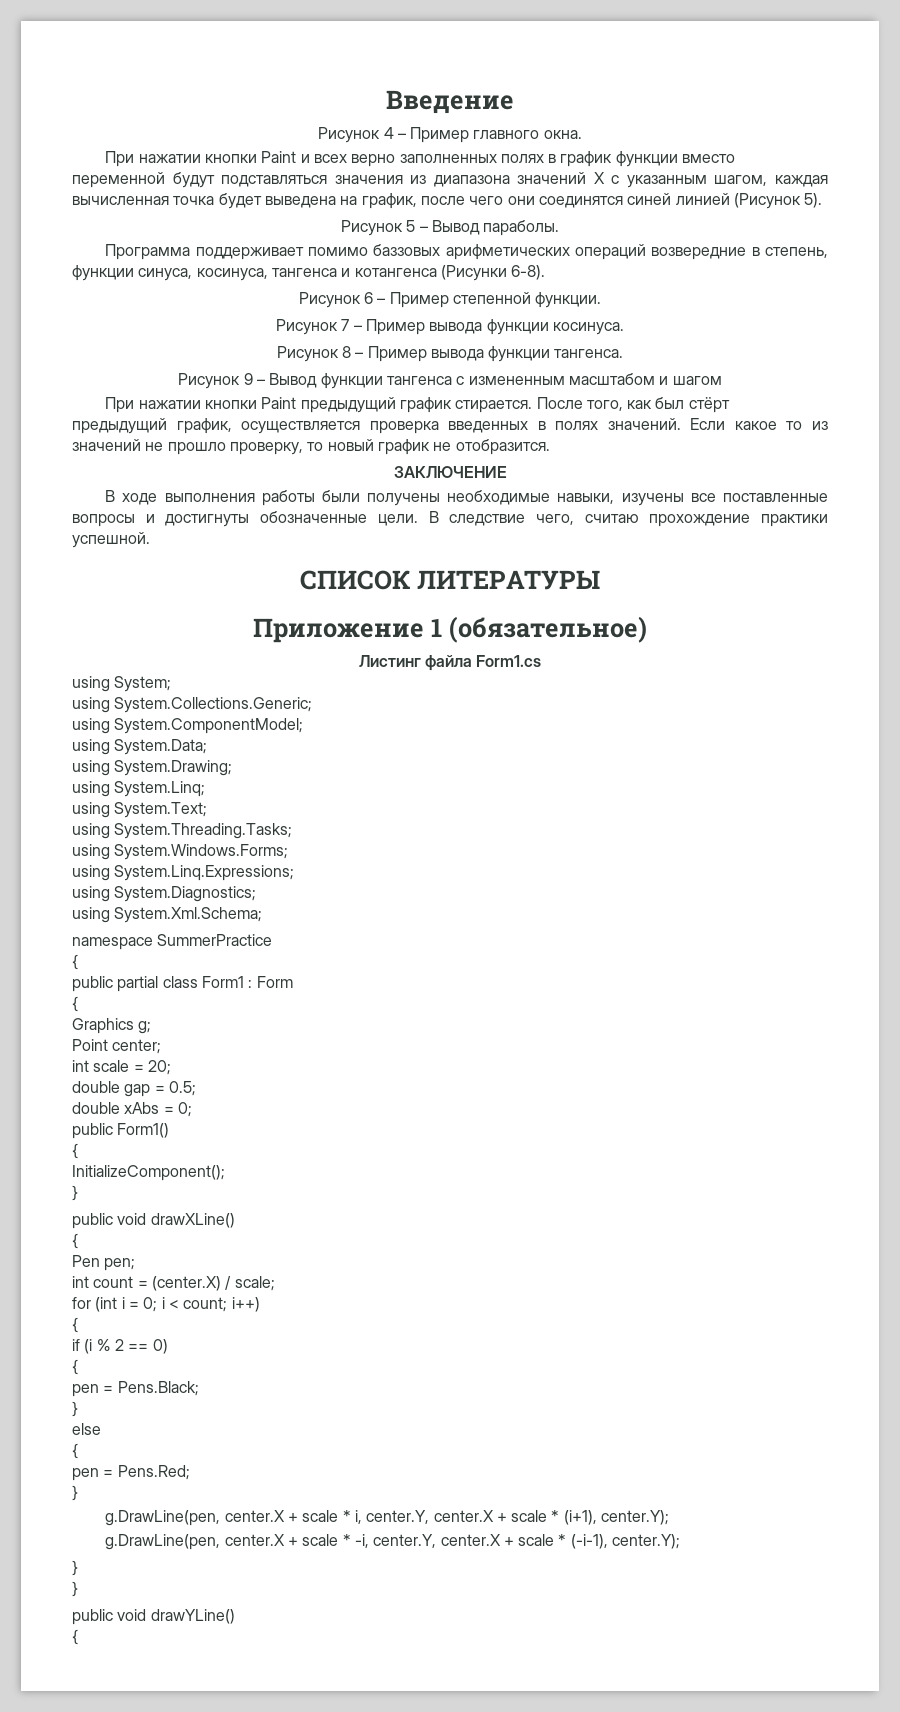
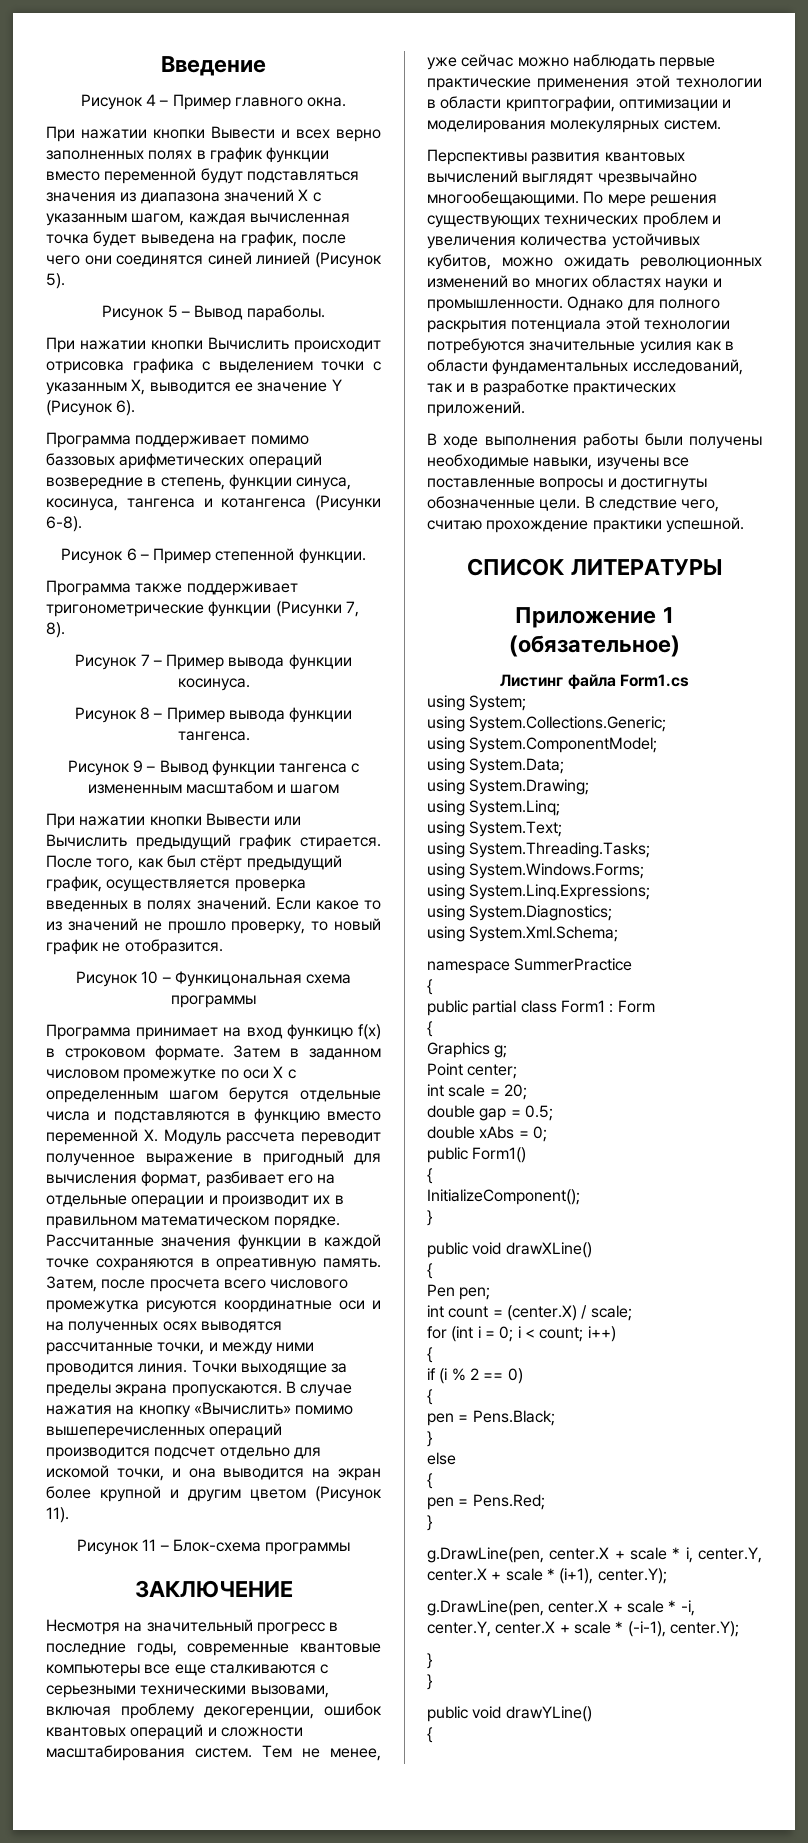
- При нажатии кнопки Paint и всех верно заполненных полях в график функции вместо переменной будут подставляться значения из диапазона значений Х с указанным шагом, каждая вычисленная точка будет выведена на график, после чего они соединятся синей линией (Рисунок 5).
+ При нажатии кнопки Вывести и всех верно заполненных полях в график функции вместо переменной будут подставляться значения из диапазона значений Х с указанным шагом, каждая вычисленная точка будет выведена на график, после чего они соединятся синей линией (Рисунок 5).
+ При нажатии кнопки Вычислить происходит отрисовка графика с выделением точки с указанным Х, выводится ее значение Y (Рисунок 6).
+ Программа также поддерживает тригонометрические функции (Рисунки 7, 8).
- При нажатии кнопки Paint предыдущий график стирается.
+ При нажатии кнопки Вывести или Вычислить предыдущий график стирается.
+ Рисунок 10 – Функицональная схема программы
+ Программа принимает на вход функицю f(x) в строковом формате. Затем в заданном числовом промежутке по оси Х с определенным шагом берутся отдельные числа и подставляются в функцию вместо переменной Х. Модуль рассчета переводит полученное выражение в пригодный для вычисления формат, разбивает его на отдельные операции и производит их в правильном математическом порядке. Рассчитанные значения функции в каждой точке сохраняются в опреативную память. Затем, после просчета всего числового промежутка рисуются координатные оси и на полученных осях выводятся рассчитанные точки, и между ними проводится линия. Точки выходящие за пределы экрана пропускаются. В случае нажатия на кнопку «Вычислить» помимо вышеперечисленных операций производится подсчет отдельно для искомой точки, и она выводится на экран более крупной и другим цветом (Рисунок 11).
+ Рисунок 11 – Блок-схема программы
  ЗАКЛЮЧЕНИЕ
+ Несмотря на значительный прогресс в последние годы, современные квантовые компьютеры все еще сталкиваются с серьезными техническими вызовами, включая проблему декогеренции, ошибок квантовых операций и сложности масштабирования систем. Тем не менее, уже сейчас можно наблюдать первые практические применения этой технологии в области криптографии, оптимизации и моделирования молекулярных систем.
+ Перспективы развития квантовых вычислений выглядят чрезвычайно многообещающими. По мере решения существующих технических проблем и увеличения количества устойчивых кубитов, можно ожидать революционных изменений во многих областях науки и промышленности. Однако для полного раскрытия потенциала этой технологии потребуются значительные усилия как в области фундаментальных исследований, так и в разработке практических приложений.

